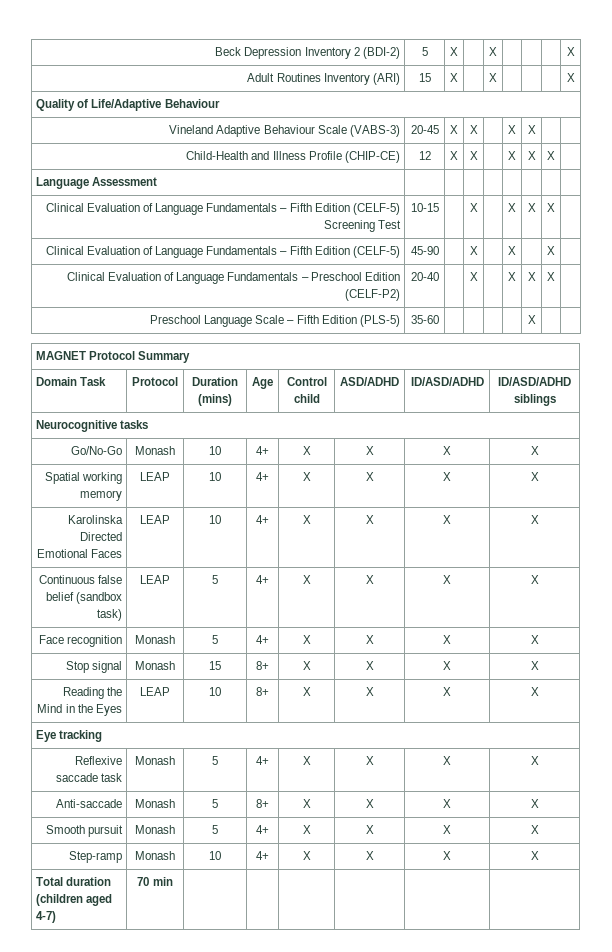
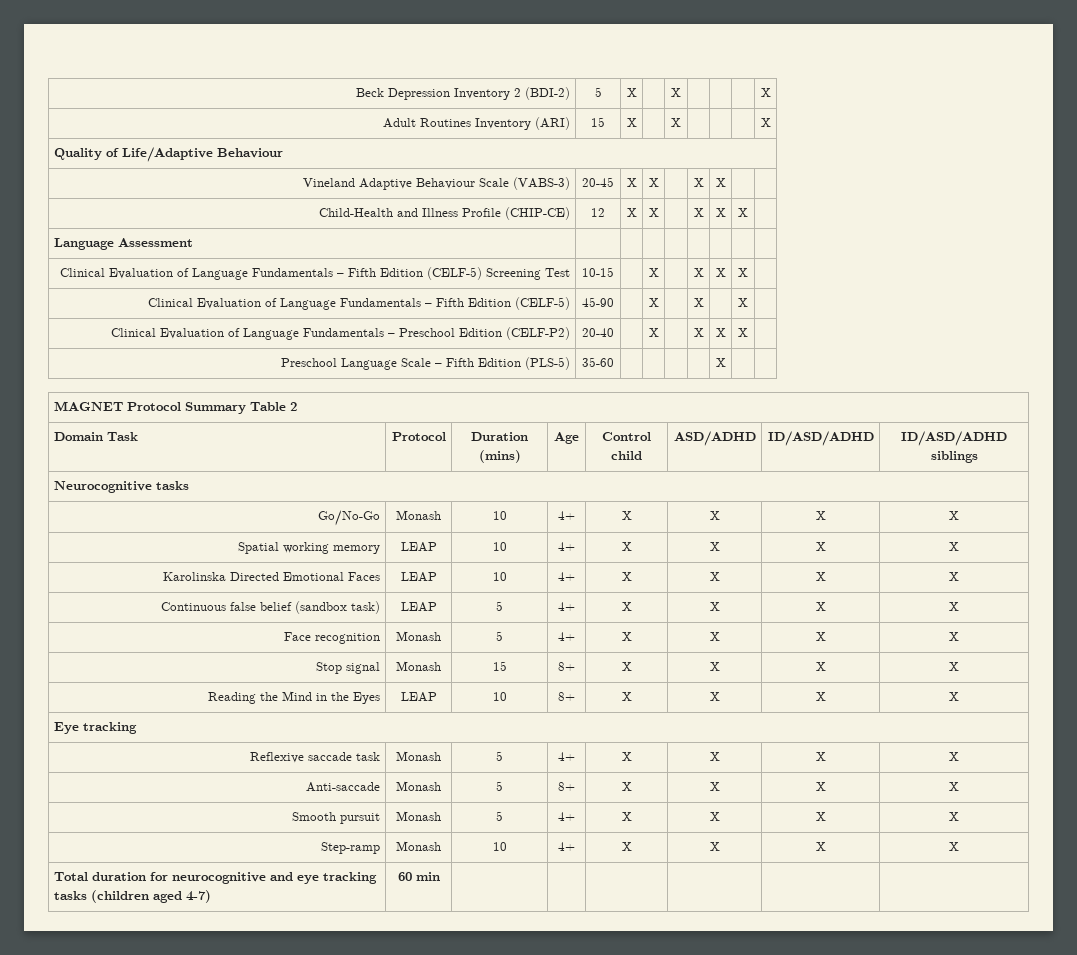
- MAGNET Protocol Summary
+ MAGNET Protocol Summary Table 2
- Total duration (children aged 4-7) | 70 min | | | | | |
+ Total duration for neurocognitive and eye tracking tasks (children aged 4-7) | 60 min | | | | | |

